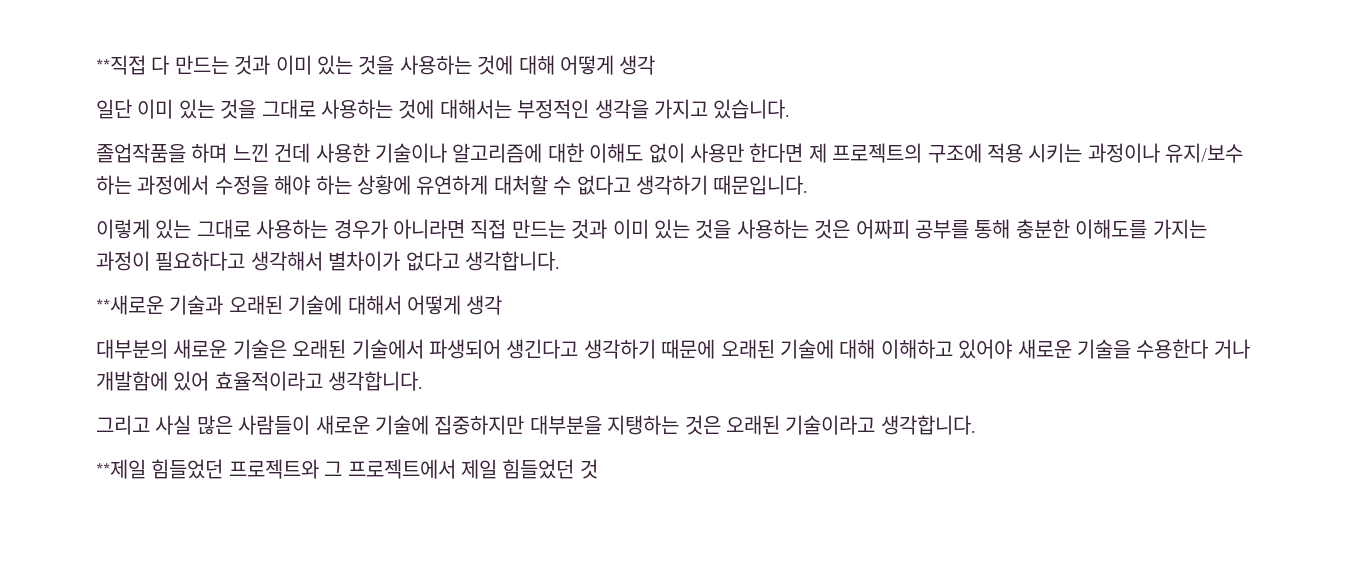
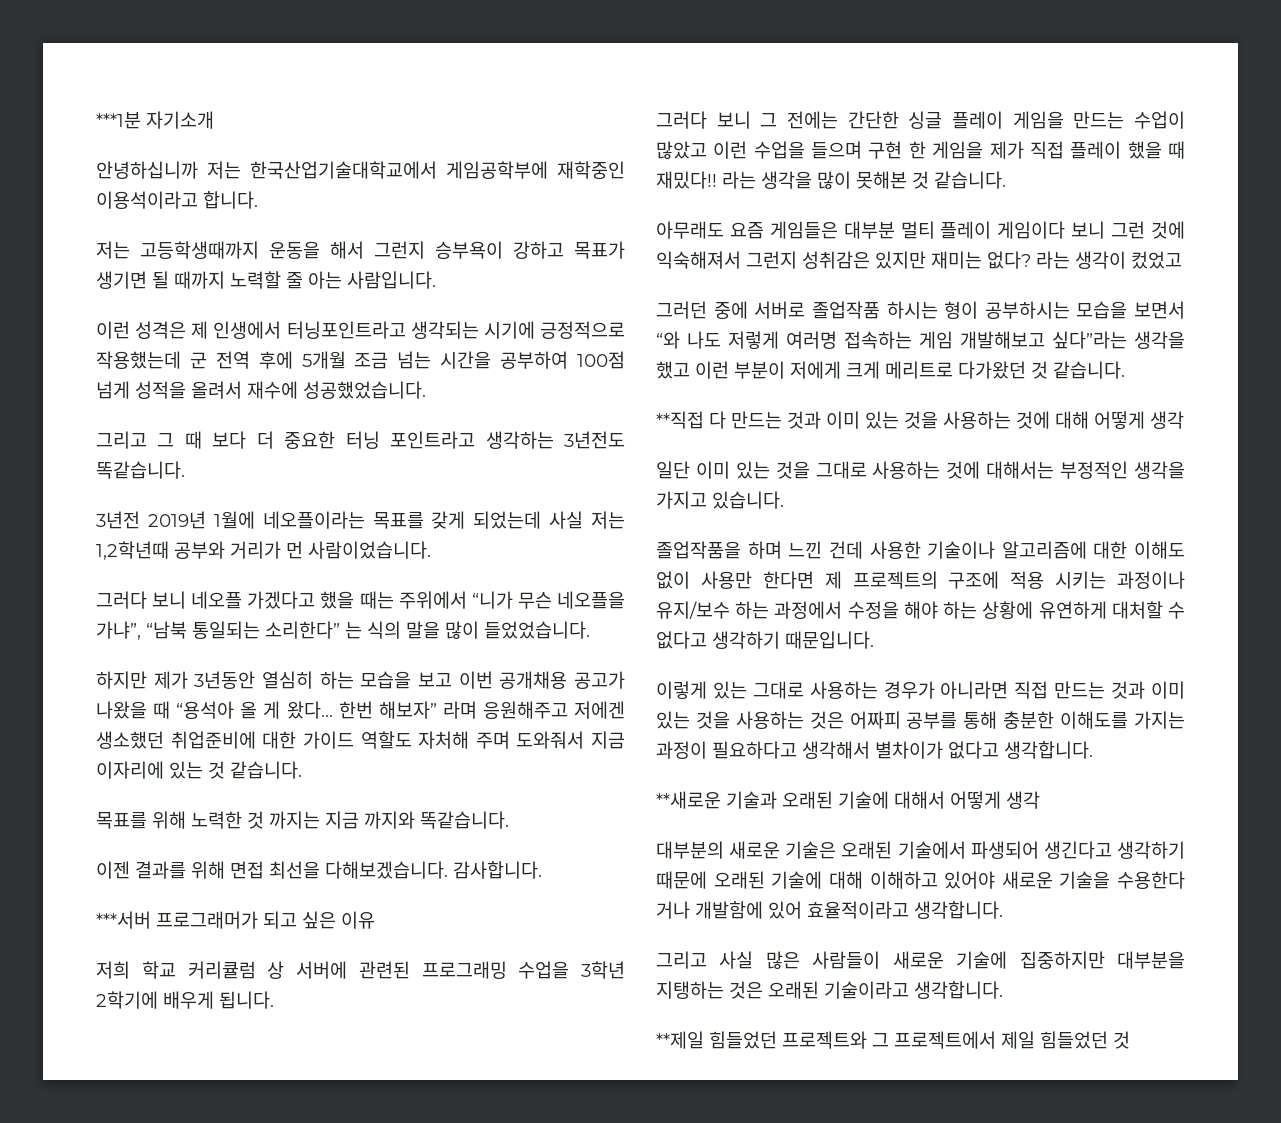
+ ***1분 자기소개
+ 안녕하십니까 저는 한국산업기술대학교에서 게임공학부에 재학중인 이용석이라고 합니다.
+ 저는 고등학생때까지 운동을 해서 그런지 승부욕이 강하고 목표가 생기면 될 때까지 노력할 줄 아는 사람입니다.
+ 이런 성격은 제 인생에서 터닝포인트라고 생각되는 시기에 긍정적으로 작용했는데 군 전역 후에 5개월 조금 넘는 시간을 공부하여 100점 넘게 성적을 올려서 재수에 성공했었습니다.
+ 그리고 그 때 보다 더 중요한 터닝 포인트라고 생각하는 3년전도 똑같습니다.
+ 3년전 2019년 1월에 네오플이라는 목표를 갖게 되었는데 사실 저는 1,2학년때 공부와 거리가 먼 사람이었습니다.
+ 그러다 보니 네오플 가겠다고 했을 때는 주위에서 “니가 무슨 네오플을 가냐”, “남북 통일되는 소리한다” 는 식의 말을 많이 들었었습니다.
+ 하지만 제가 3년동안 열심히 하는 모습을 보고 이번 공개채용 공고가 나왔을 때 “용석아 올 게 왔다... 한번 해보자” 라며 응원해주고 저에겐 생소했던 취업준비에 대한 가이드 역할도 자처해 주며 도와줘서 지금 이자리에 있는 것 같습니다.
+ 목표를 위해 노력한 것 까지는 지금 까지와 똑같습니다.
+ 이젠 결과를 위해 면접 최선을 다해보겠습니다. 감사합니다.
+ ***서버 프로그래머가 되고 싶은 이유
+ 저희 학교 커리큘럼 상 서버에 관련된 프로그래밍 수업을 3학년 2학기에 배우게 됩니다.
+ 그러다 보니 그 전에는 간단한 싱글 플레이 게임을 만드는 수업이 많았고 이런 수업을 들으며 구현 한 게임을 제가 직접 플레이 했을 때 재밌다!! 라는 생각을 많이 못해본 것 같습니다.
+ 아무래도 요즘 게임들은 대부분 멀티 플레이 게임이다 보니 그런 것에 익숙해져서 그런지 성취감은 있지만 재미는 없다? 라는 생각이 컸었고
+ 그러던 중에 서버로 졸업작품 하시는 형이 공부하시는 모습을 보면서 “와 나도 저렇게 여러명 접속하는 게임 개발해보고 싶다”라는 생각을 했고 이런 부분이 저에게 크게 메리트로 다가왔던 것 같습니다.

